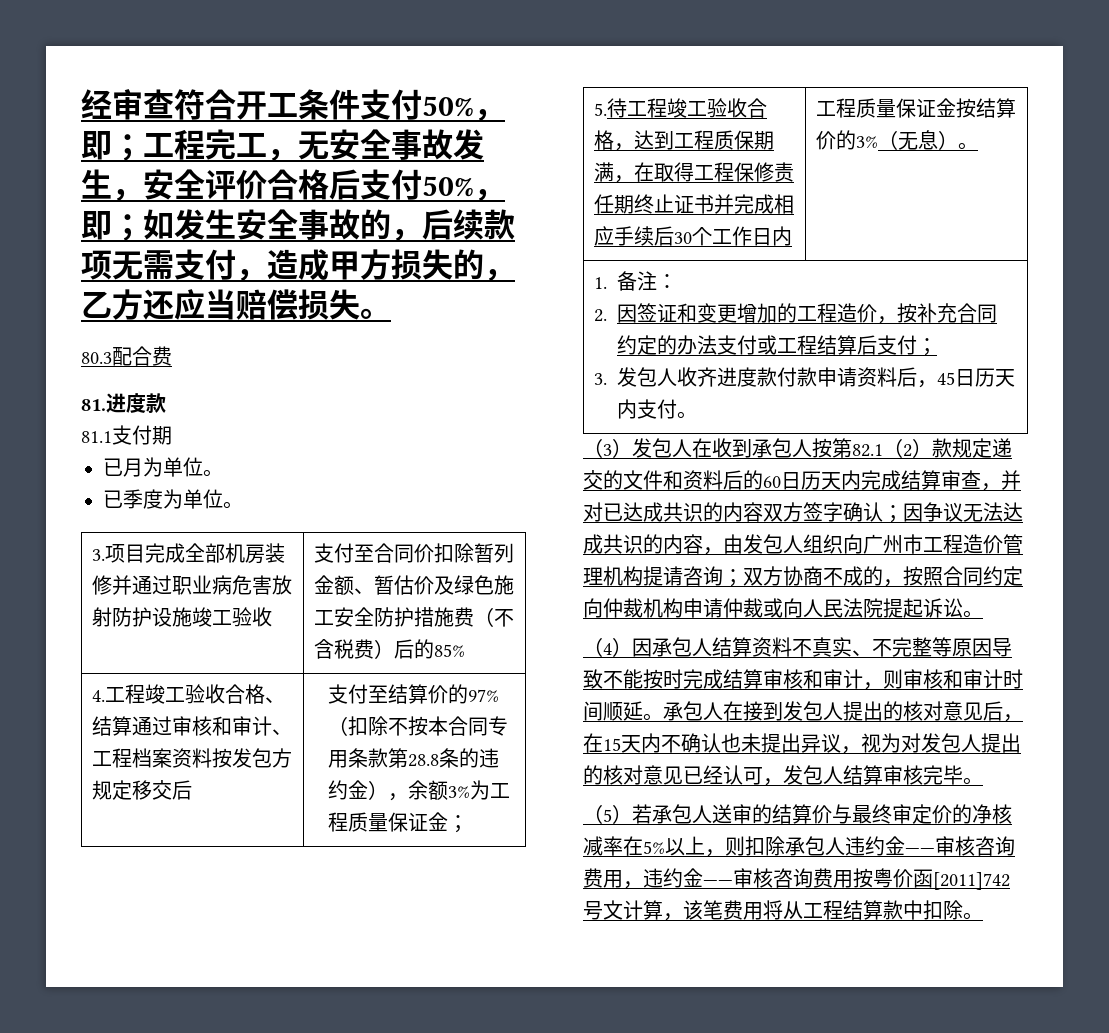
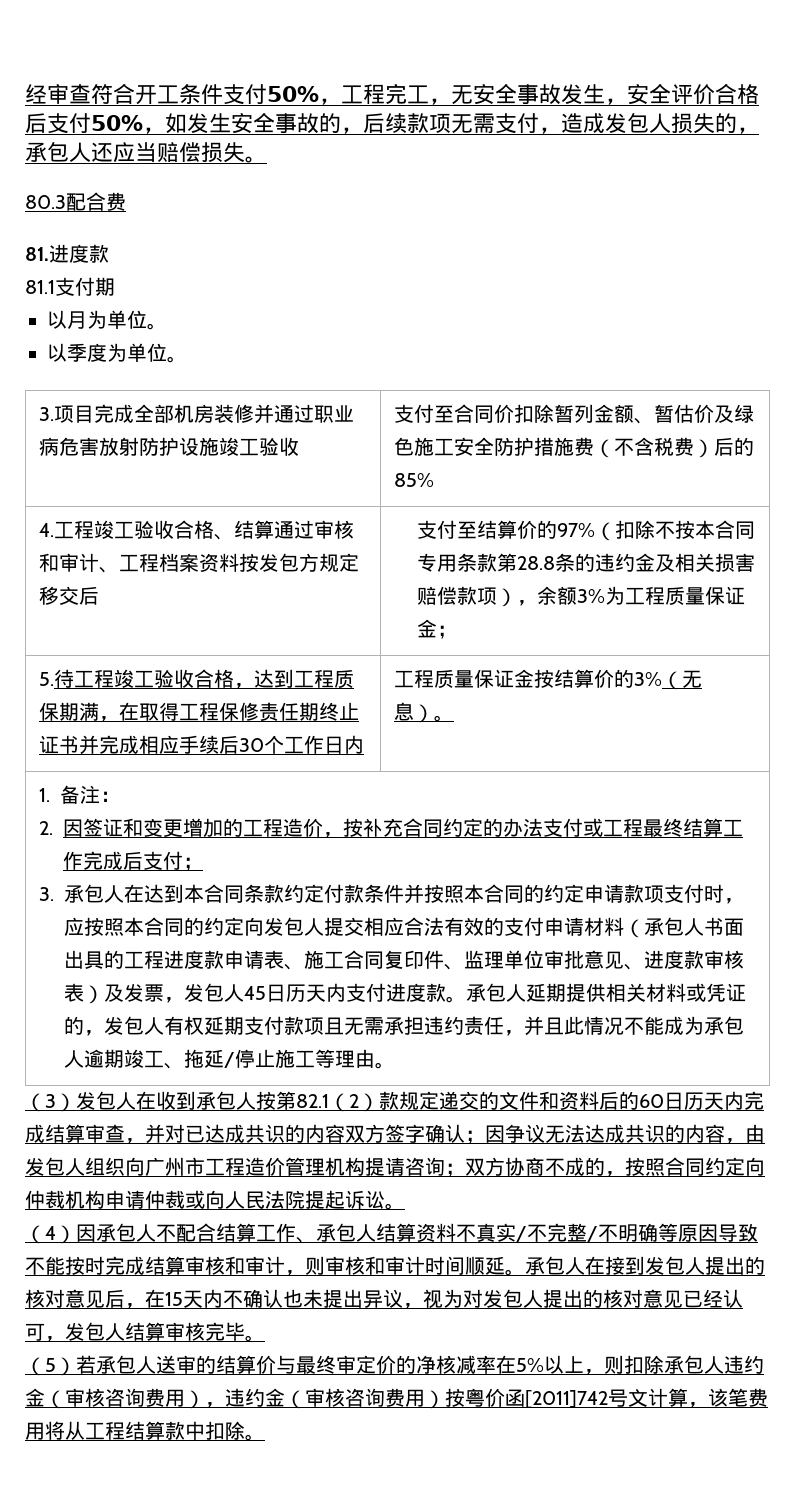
- 经审查符合开工条件支付50%，即；工程完工，无安全事故发生，安全评价合格后支付50%，即；如发生安全事故的，后续款项无需支付，造成甲方损失的，乙方还应当赔偿损失。
+ 经审查符合开工条件支付50%，工程完工，无安全事故发生，安全评价合格后支付50%，如发生安全事故的，后续款项无需支付，造成发包人损失的，承包人还应当赔偿损失。
- 已月为单位。
+ 以月为单位。
- 已季度为单位。
+ 以季度为单位。
- 支付至结算价的97%（扣除不按本合同专用条款第28.8条的违约金），余额3%为工程质量保证金；
+ 支付至结算价的97%（扣除不按本合同专用条款第28.8条的违约金及相关损害赔偿款项），余额3%为工程质量保证金；
- 2.因签证和变更增加的工程造价，按补充合同约定的办法支付或工程结算后支付；
+ 2.因签证和变更增加的工程造价，按补充合同约定的办法支付或工程最终结算工作完成后支付；
- 3.发包人收齐进度款付款申请资料后，45日历天内支付。
+ 3.承包人在达到本合同条款约定付款条件并按照本合同的约定申请款项支付时，应按照本合同的约定向发包人提交相应合法有效的支付申请材料（承包人书面出具的工程进度款申请表、施工合同复印件、监理单位审批意见、进度款审核表）及发票，发包人45日历天内支付进度款。承包人延期提供相关材料或凭证的，发包人有权延期支付款项且无需承担违约责任，并且此情况不能成为承包人逾期竣工、拖延/停止施工等理由。
- （4）因承包人结算资料不真实、不完整等原因导致不能按时完成结算审核和审计，则审核和审计时间顺延。
+ （4）因承包人不配合结算工作、承包人结算资料不真实/不完整/不明确等原因导致不能按时完成结算审核和审计，则审核和审计时间顺延。
- （5）若承包人送审的结算价与最终审定价的净核减率在5%以上，则扣除承包人违约金——审核咨询费用，违约金——审核咨询费用按粤价函[2011]742号文计算，该笔费用将从工程结算款中扣除。
+ （5）若承包人送审的结算价与最终审定价的净核减率在5%以上，则扣除承包人违约金（审核咨询费用），违约金（审核咨询费用）按粤价函[2011]742号文计算，该笔费用将从工程结算款中扣除。

